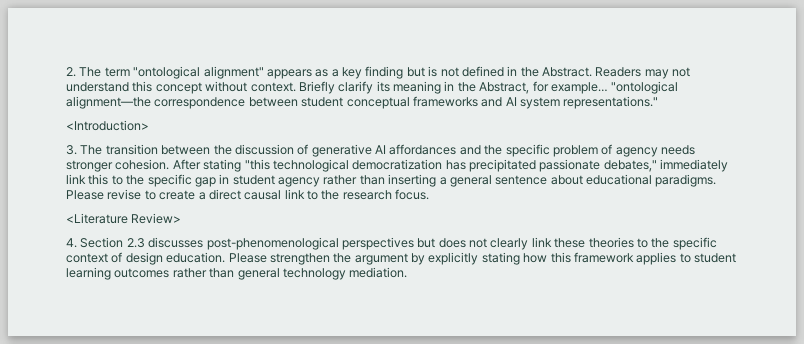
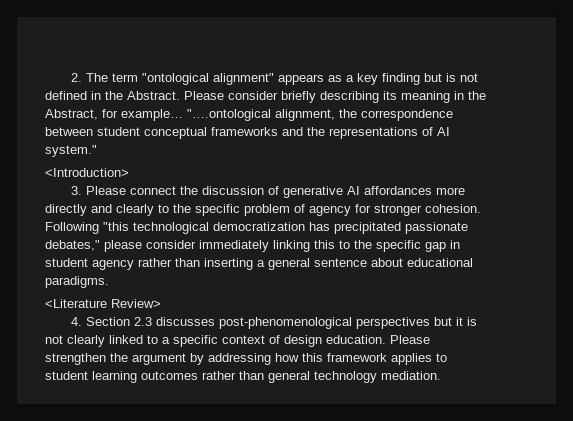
- Readers may not understand this concept without context. Briefly clarify its meaning in the Abstract, for example…
+ Please consider briefly describing its meaning in the Abstract, for example…
- "ontological alignment—the correspondence between student conceptual frameworks and AI system representations."
+ "….ontological alignment, the correspondence between student conceptual frameworks and the representations of AI system."
- 3. The transition between the discussion of generative AI affordances and the specific problem of agency needs stronger cohesion.
+ 3. Please connect the discussion of generative AI affordances more directly and clearly to the specific problem of agency for stronger cohesion.
- After stating "this technological democratization has precipitated passionate debates," immediately link this to the specific gap in student agency rather than inserting a general sentence about educational paradigms. Please revise to create a direct causal link to the research focus.
+ Following "this technological democratization has precipitated passionate debates," please consider immediately linking this to the specific gap in student agency rather than inserting a general sentence about educational paradigms.
- 4. Section 2.3 discusses post-phenomenological perspectives but does not clearly link these theories to the specific context of design education.
+ 4. Section 2.3 discusses post-phenomenological perspectives but it is not clearly linked to a specific context of design education.
- Please strengthen the argument by explicitly stating how this framework applies to student learning outcomes rather than general technology mediation.
+ Please strengthen the argument by addressing how this framework applies to student learning outcomes rather than general technology mediation.

